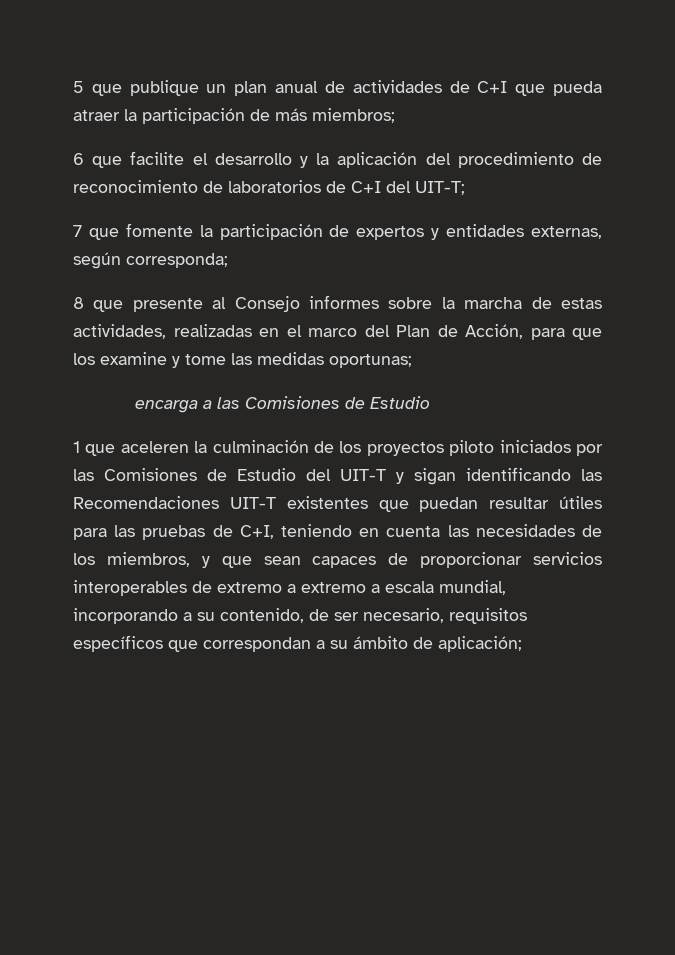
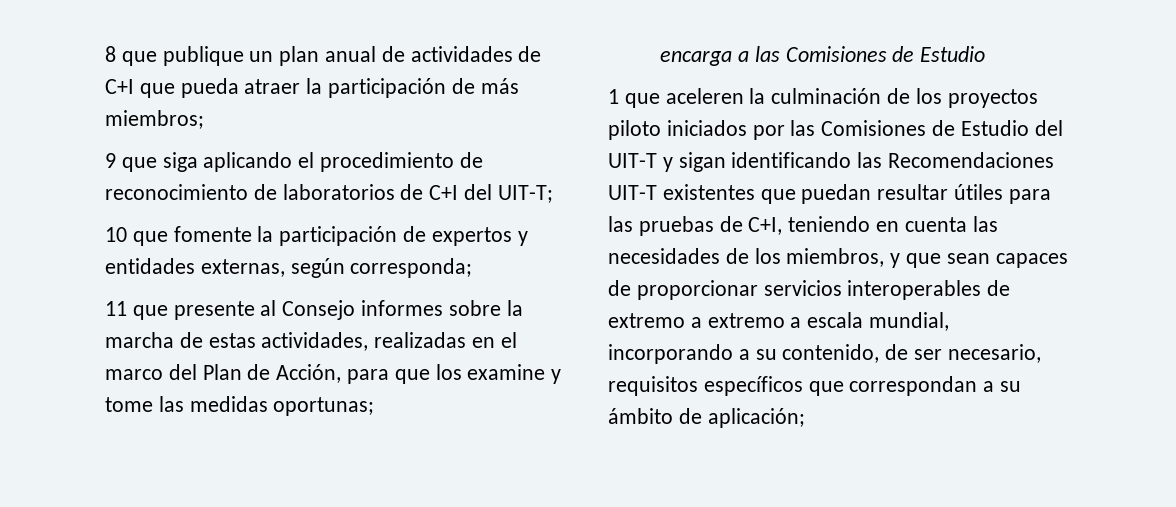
- 5 que publique un plan anual de actividades de C+I que pueda atraer la participación de más miembros;
+ 8 que publique un plan anual de actividades de C+I que pueda atraer la participación de más miembros;
- 6 que facilite el desarrollo y la aplicación del procedimiento de reconocimiento de laboratorios de C+I del UIT-T;
+ 9 que siga aplicando el procedimiento de reconocimiento de laboratorios de C+I del UIT-T;
- 7 que fomente la participación de expertos y entidades externas, según corresponda;
+ 10 que fomente la participación de expertos y entidades externas, según corresponda;
- 8 que presente al Consejo informes sobre la marcha de estas actividades, realizadas en el marco del Plan de Acción, para que los examine y tome las medidas oportunas;
+ 11 que presente al Consejo informes sobre la marcha de estas actividades, realizadas en el marco del Plan de Acción, para que los examine y tome las medidas oportunas;

